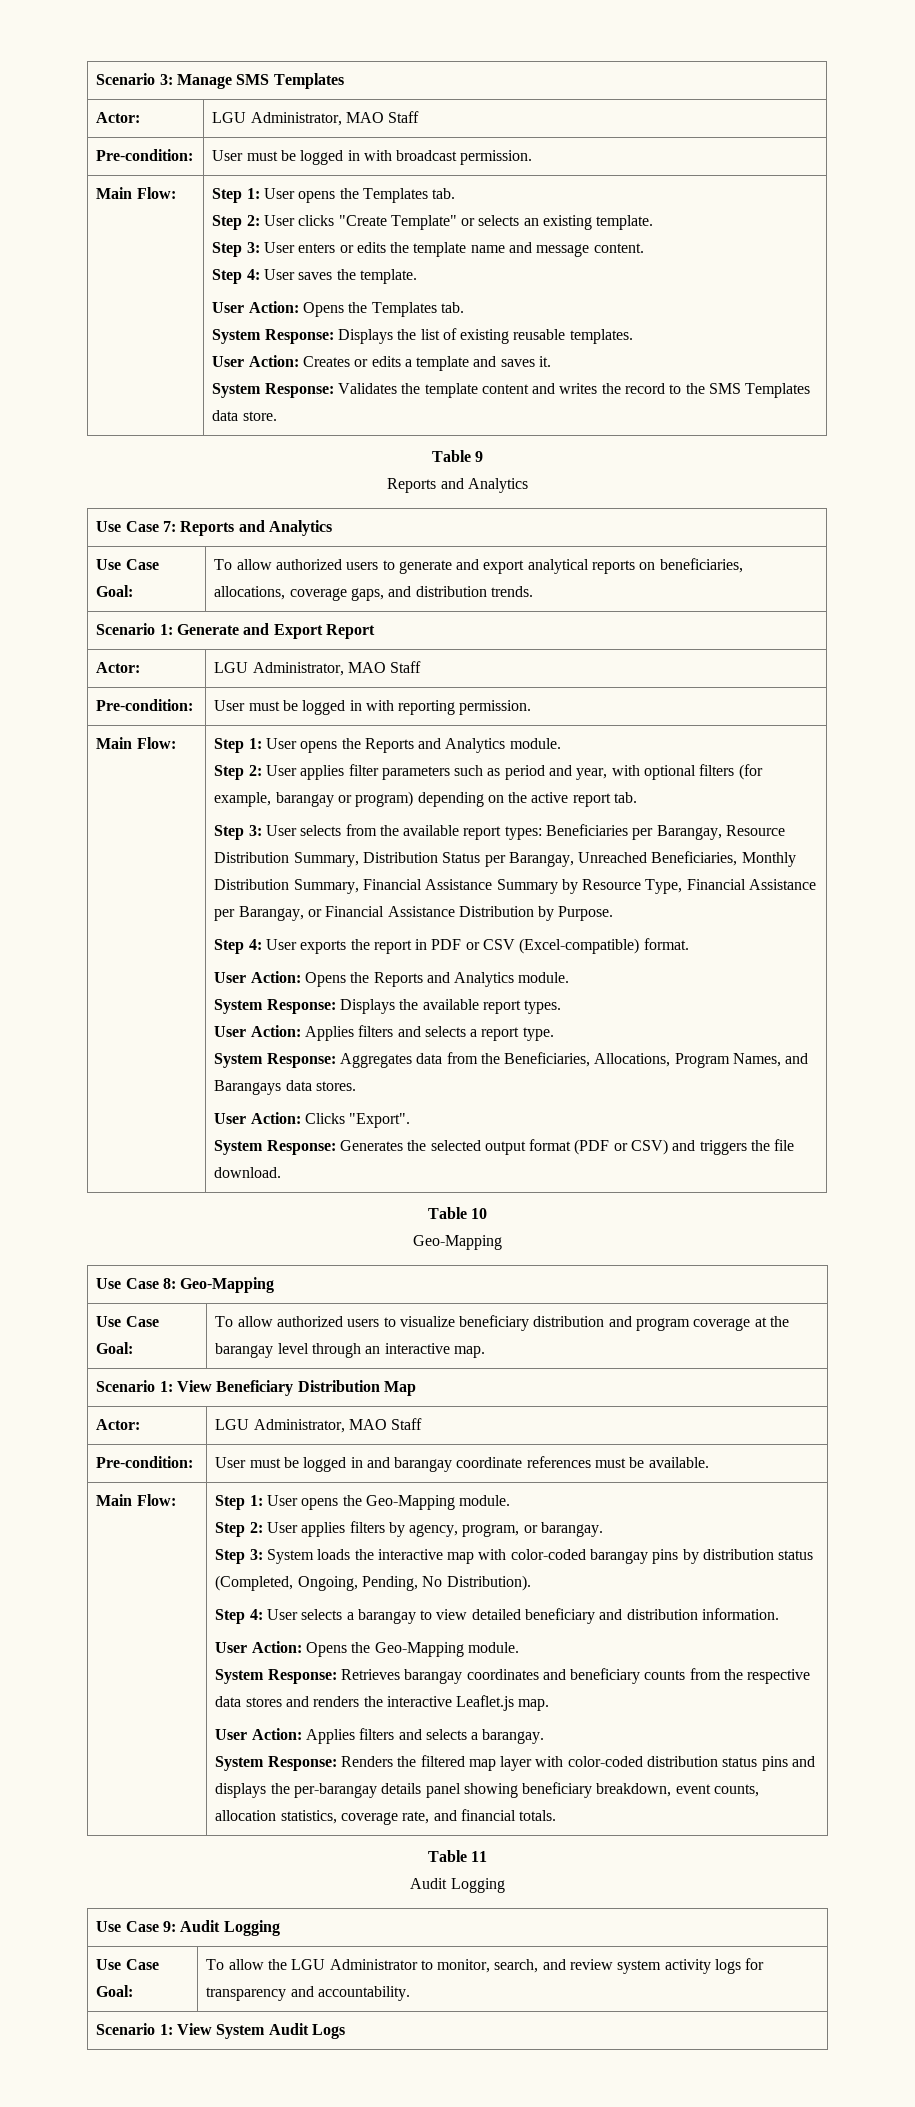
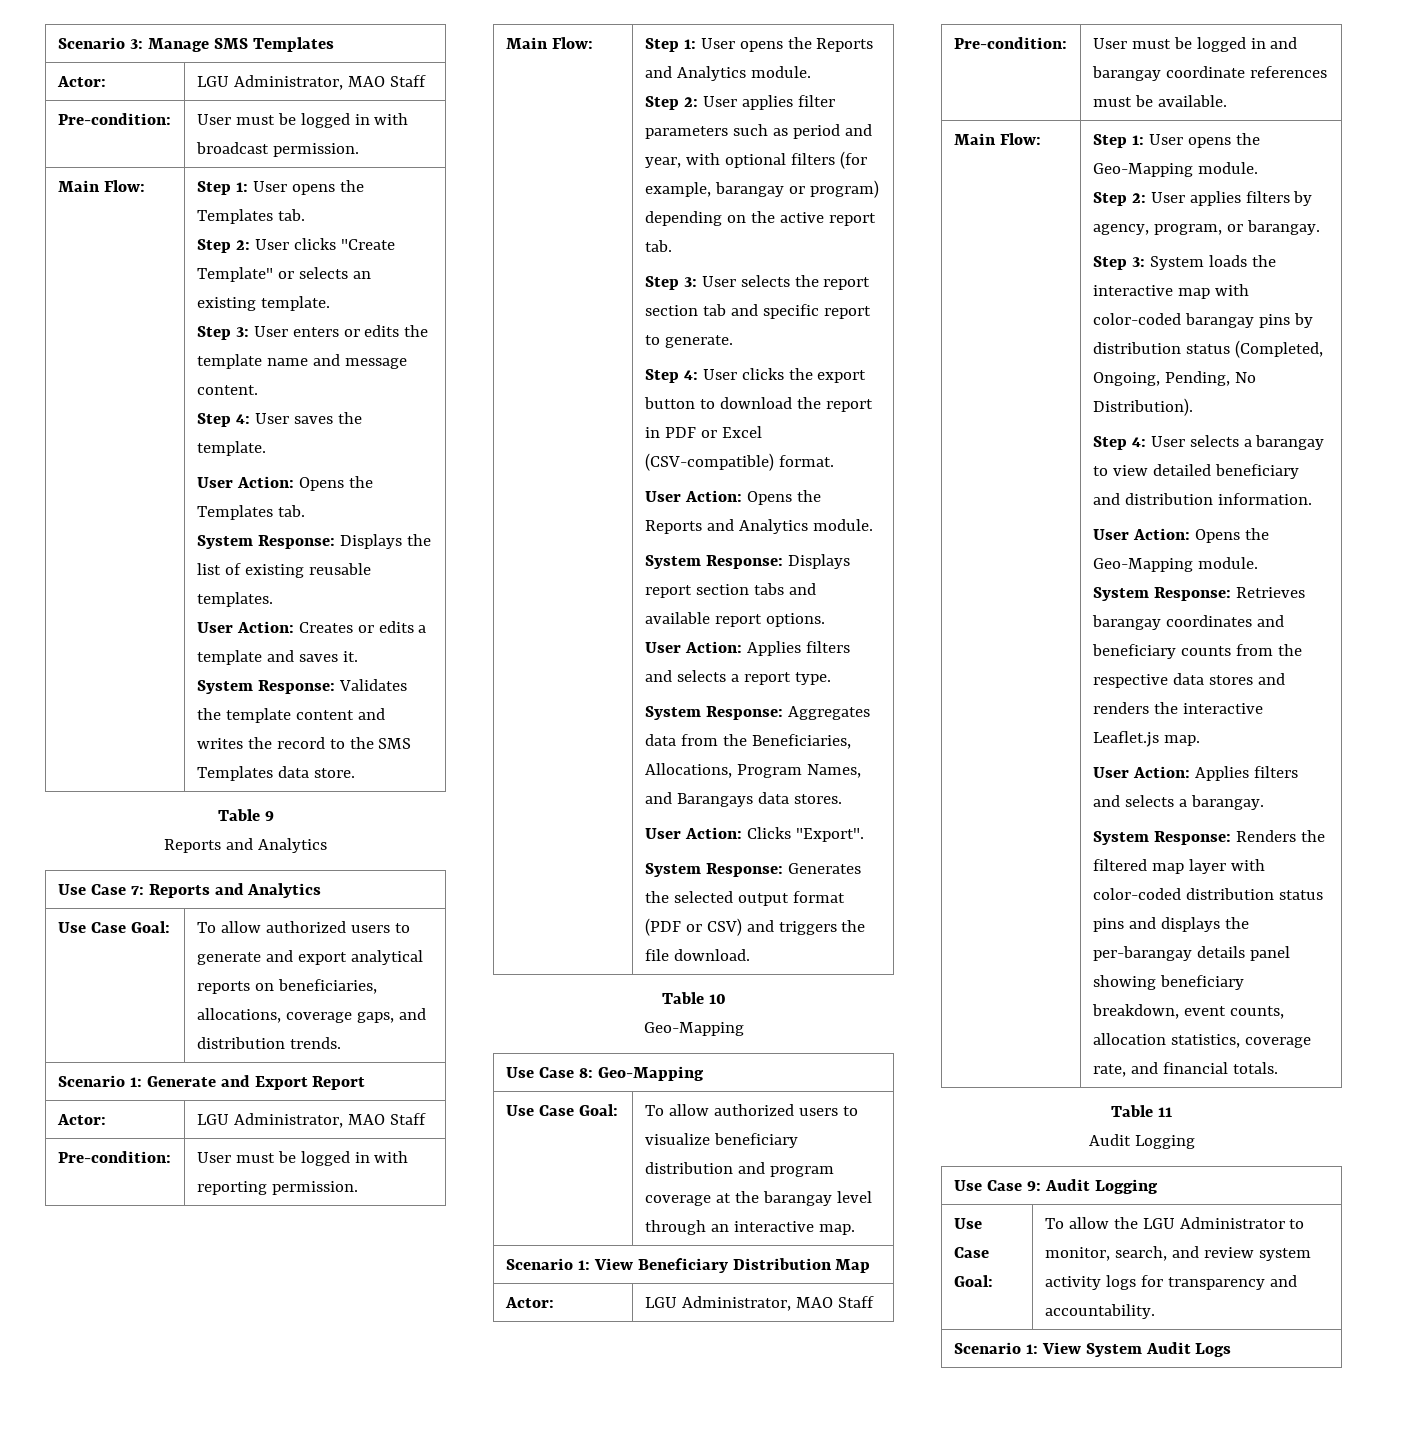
- Step 3: User selects from the available report types: Beneficiaries per Barangay, Resource Distribution Summary, Distribution Status per Barangay, Unreached Beneficiaries, Monthly Distribution Summary, Financial Assistance Summary by Resource Type, Financial Assistance per Barangay, or Financial Assistance Distribution by Purpose.
- Step 4: User exports the report in PDF or CSV (Excel-compatible) format.
+ Step 3: User selects the report section tab and specific report to generate.
+ Step 4: User clicks the export button to download the report in PDF or Excel (CSV-compatible) format.
- System Response: Displays the available report types.
+ System Response: Displays report section tabs and available report options.

